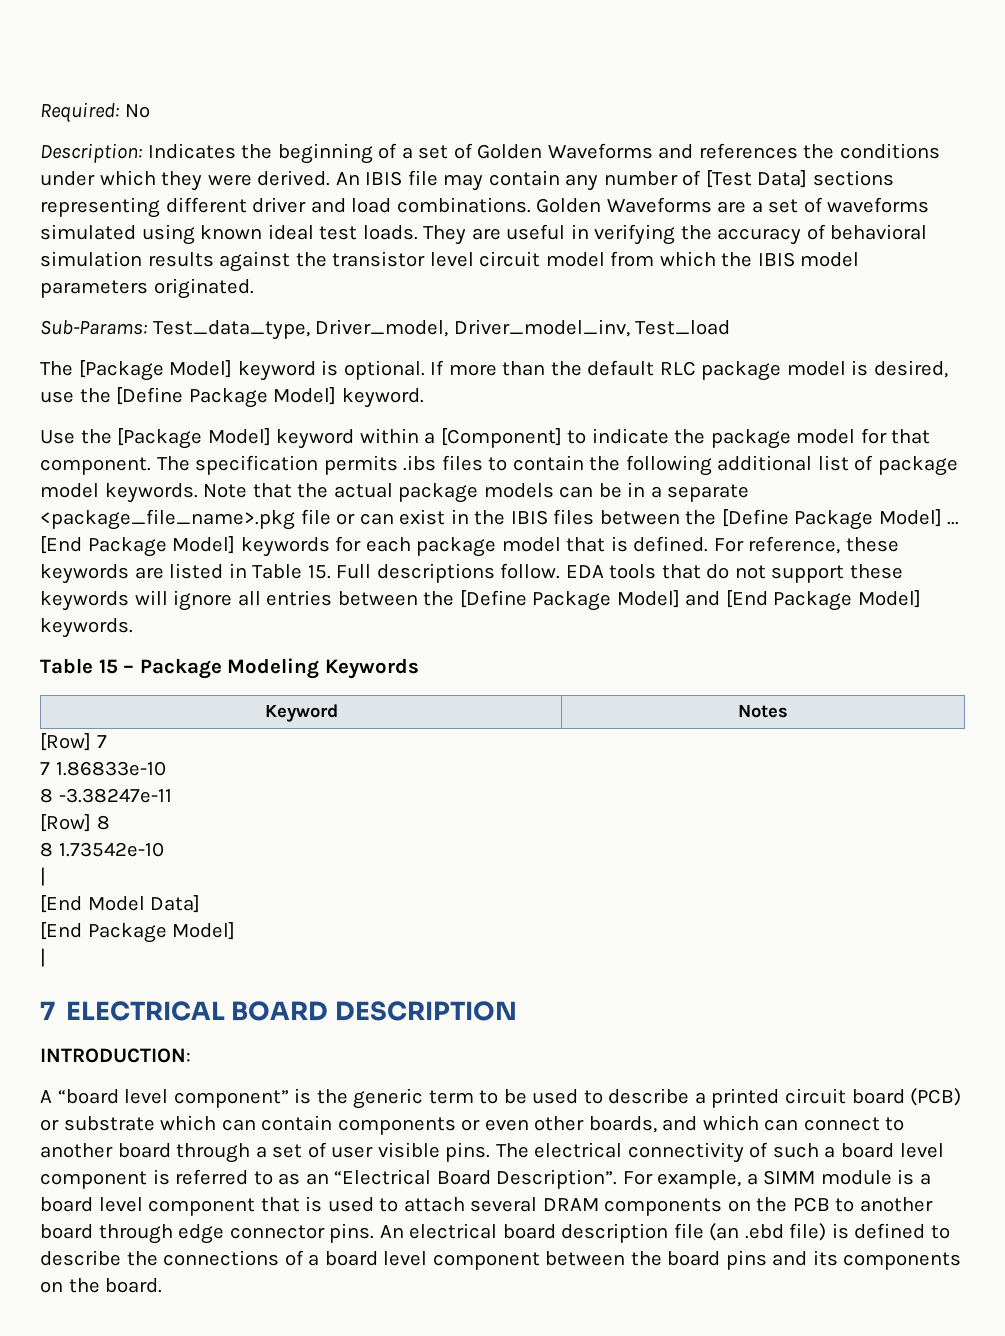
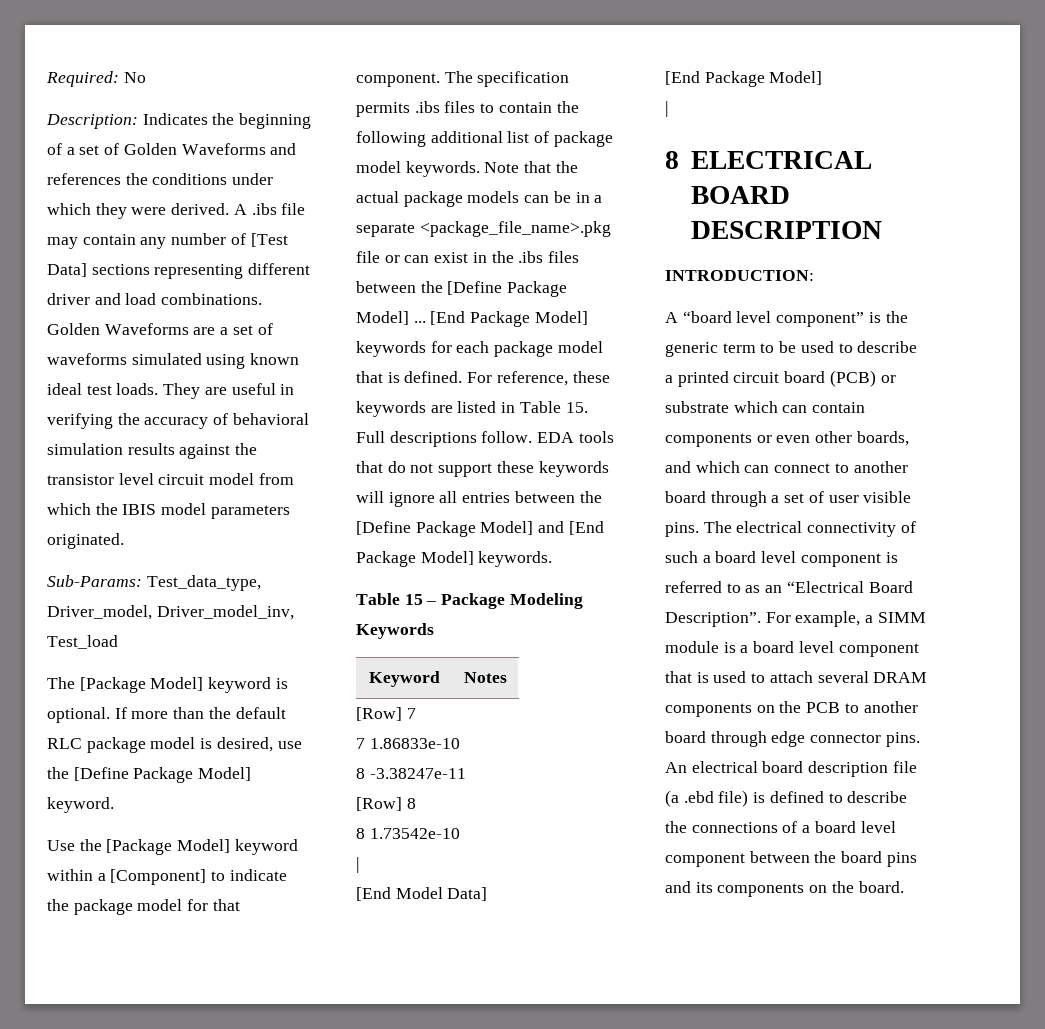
- An IBIS file may contain any number of [Test Data] sections representing different driver and load combinations.
+ A .ibs file may contain any number of [Test Data] sections representing different driver and load combinations.
- Note that the actual package models can be in a separate <package_file_name>.pkg file or can exist in the IBIS files between the [Define Package Model] ...
+ Note that the actual package models can be in a separate <package_file_name>.pkg file or can exist in the .ibs files between the [Define Package Model] ...
- 7 ELECTRICAL BOARD DESCRIPTION
+ 8 ELECTRICAL BOARD DESCRIPTION
- An electrical board description file (an .ebd file) is defined to describe the connections of a board level component between the board pins and its components on the board.
+ An electrical board description file (a .ebd file) is defined to describe the connections of a board level component between the board pins and its components on the board.

